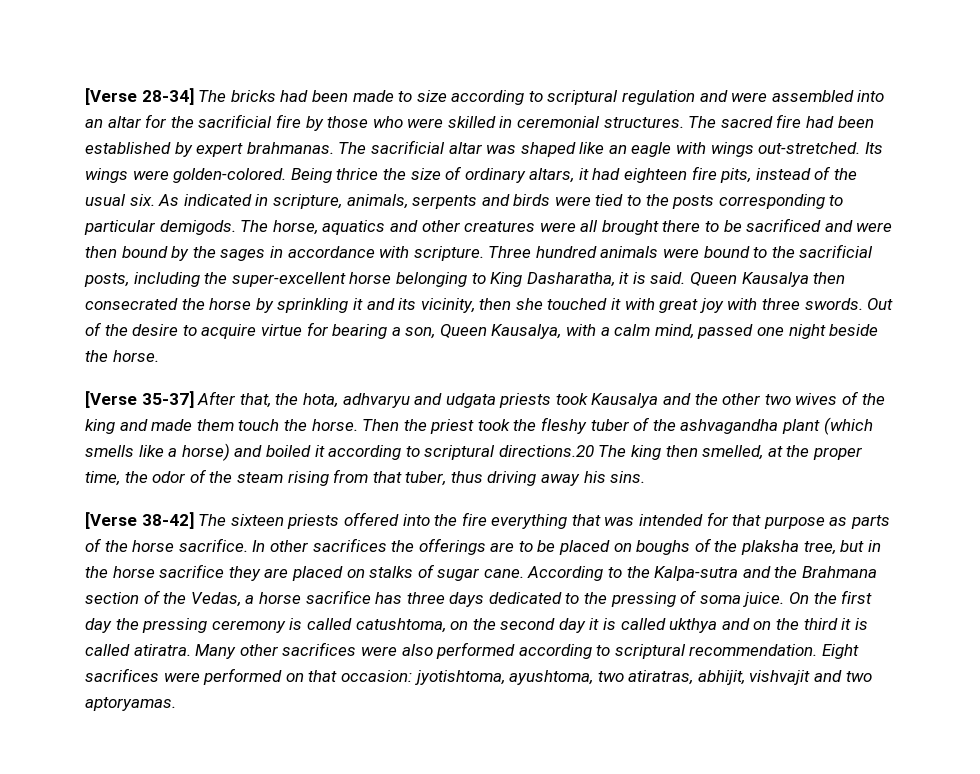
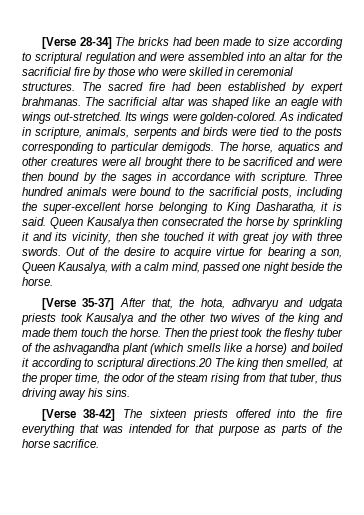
- Being thrice the size of ordinary altars, it had eighteen fire pits, instead of the usual six.
- In other sacrifices the offerings are to be placed on boughs of the plaksha tree, but in the horse sacrifice they are placed on stalks of sugar cane. According to the Kalpa-sutra and the Brahmana section of the Vedas, a horse sacrifice has three days dedicated to the pressing of soma juice. On the first day the pressing ceremony is called catushtoma, on the second day it is called ukthya and on the third it is called atiratra. Many other sacrifices were also performed according to scriptural recommendation. Eight sacrifices were performed on that occasion: jyotishtoma, ayushtoma, two atiratras, abhijit, vishvajit and two aptoryamas.

